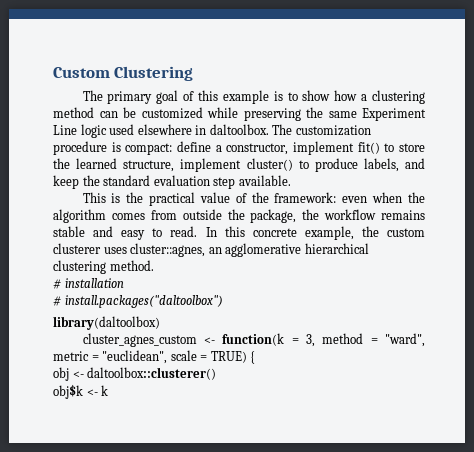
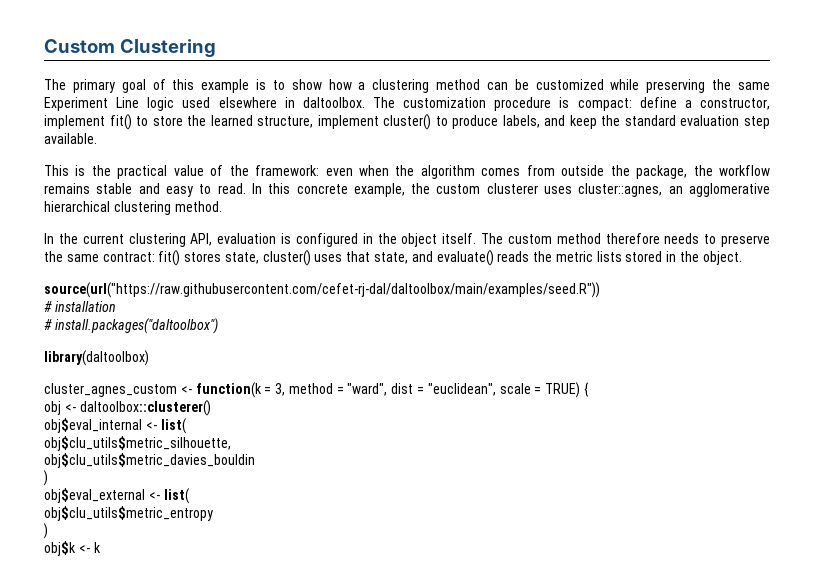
+ In the current clustering API, evaluation is configured in the object itself. The custom method therefore needs to preserve the same contract: fit() stores state, cluster() uses that state, and evaluate() reads the metric lists stored in the object.
+ source(url("https://raw.githubusercontent.com/cefet-rj-dal/daltoolbox/main/examples/seed.R"))
- cluster_agnes_custom <- function(k = 3, method = "ward", metric = "euclidean", scale = TRUE) {
+ cluster_agnes_custom <- function(k = 3, method = "ward", dist = "euclidean", scale = TRUE) {
+ obj$eval_internal <- list(
+ obj$clu_utils$metric_silhouette,
+ obj$clu_utils$metric_davies_bouldin
+ )
+ obj$eval_external <- list(
+ obj$clu_utils$metric_entropy
+ )

